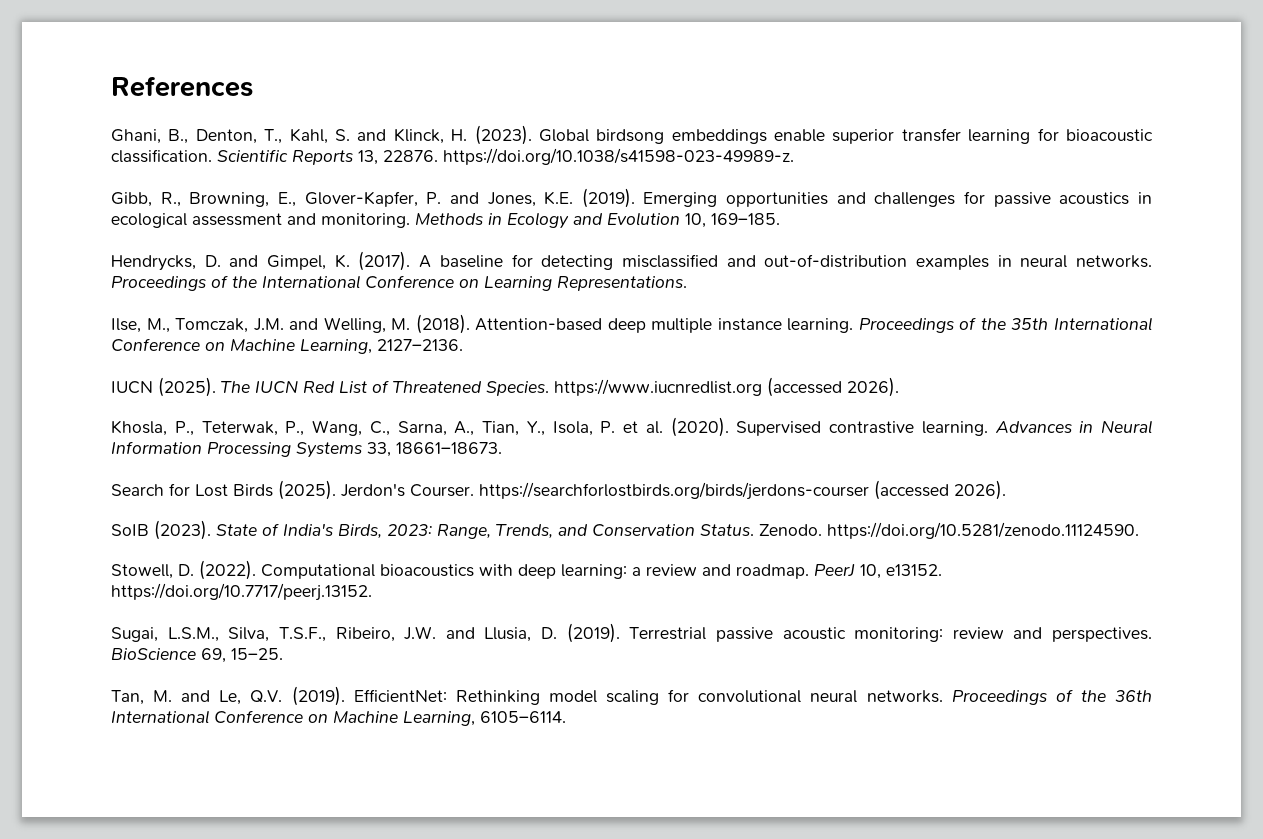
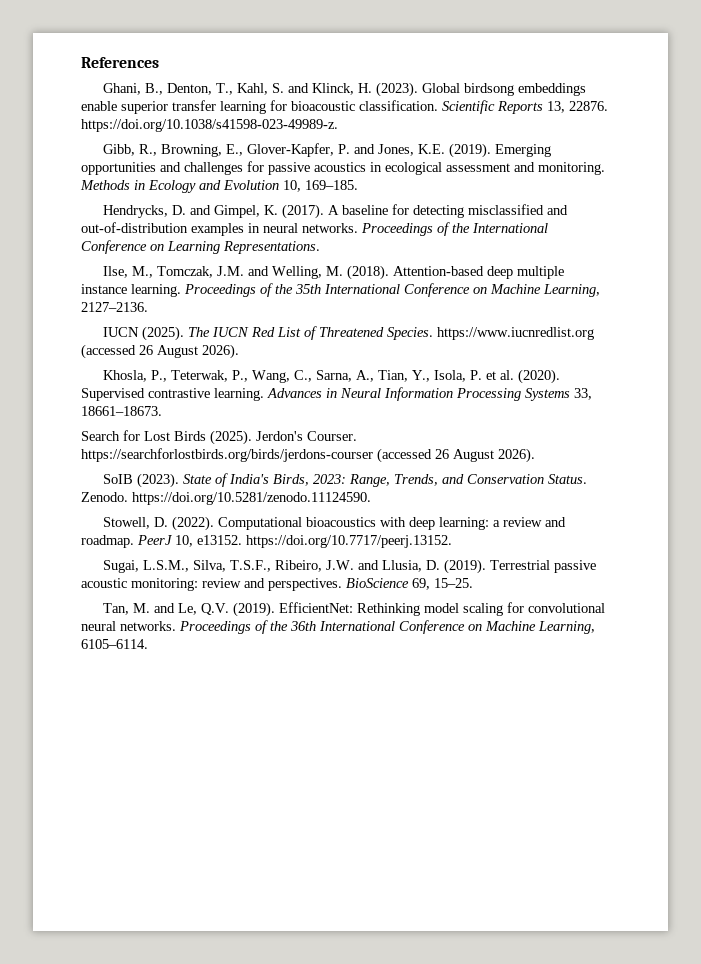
- The IUCN Red List of Threatened Species. https://www.iucnredlist.org (accessed 2026).
+ The IUCN Red List of Threatened Species. https://www.iucnredlist.org (accessed 26 August 2026).
- Jerdon's Courser. https://searchforlostbirds.org/birds/jerdons-courser (accessed 2026).
+ Jerdon's Courser. https://searchforlostbirds.org/birds/jerdons-courser (accessed 26 August 2026).

